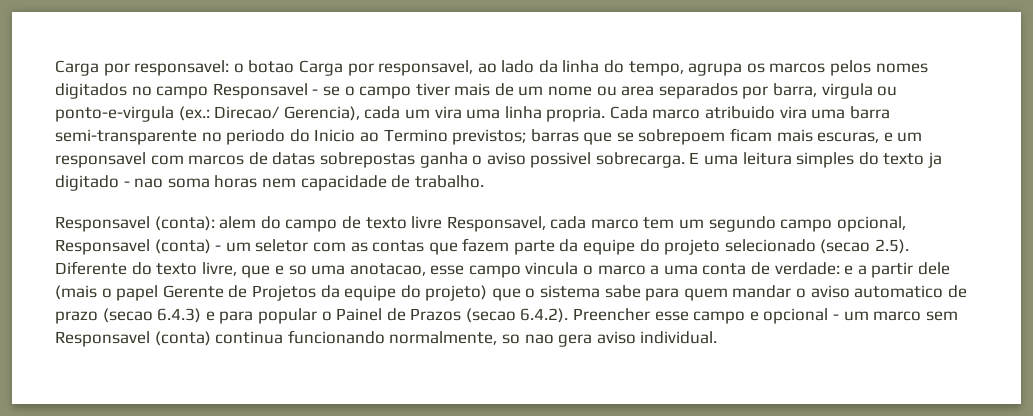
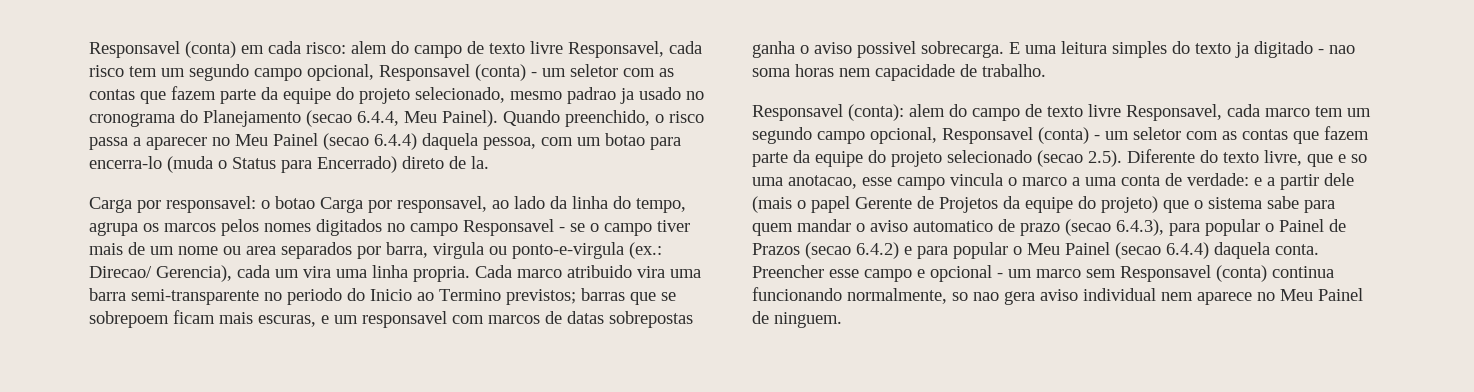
+ Responsavel (conta) em cada risco: alem do campo de texto livre Responsavel, cada risco tem um segundo campo opcional, Responsavel (conta) - um seletor com as contas que fazem parte da equipe do projeto selecionado, mesmo padrao ja usado no cronograma do Planejamento (secao 6.4.4, Meu Painel). Quando preenchido, o risco passa a aparecer no Meu Painel (secao 6.4.4) daquela pessoa, com um botao para encerra-lo (muda o Status para Encerrado) direto de la.
- e a partir dele (mais o papel Gerente de Projetos da equipe do projeto) que o sistema sabe para quem mandar o aviso automatico de prazo (secao 6.4.3) e para popular o Painel de Prazos (secao 6.4.2). Preencher esse campo e opcional - um marco sem Responsavel (conta) continua funcionando normalmente, so nao gera aviso individual.
+ e a partir dele (mais o papel Gerente de Projetos da equipe do projeto) que o sistema sabe para quem mandar o aviso automatico de prazo (secao 6.4.3), para popular o Painel de Prazos (secao 6.4.2) e para popular o Meu Painel (secao 6.4.4) daquela conta. Preencher esse campo e opcional - um marco sem Responsavel (conta) continua funcionando normalmente, so nao gera aviso individual nem aparece no Meu Painel de ninguem.

